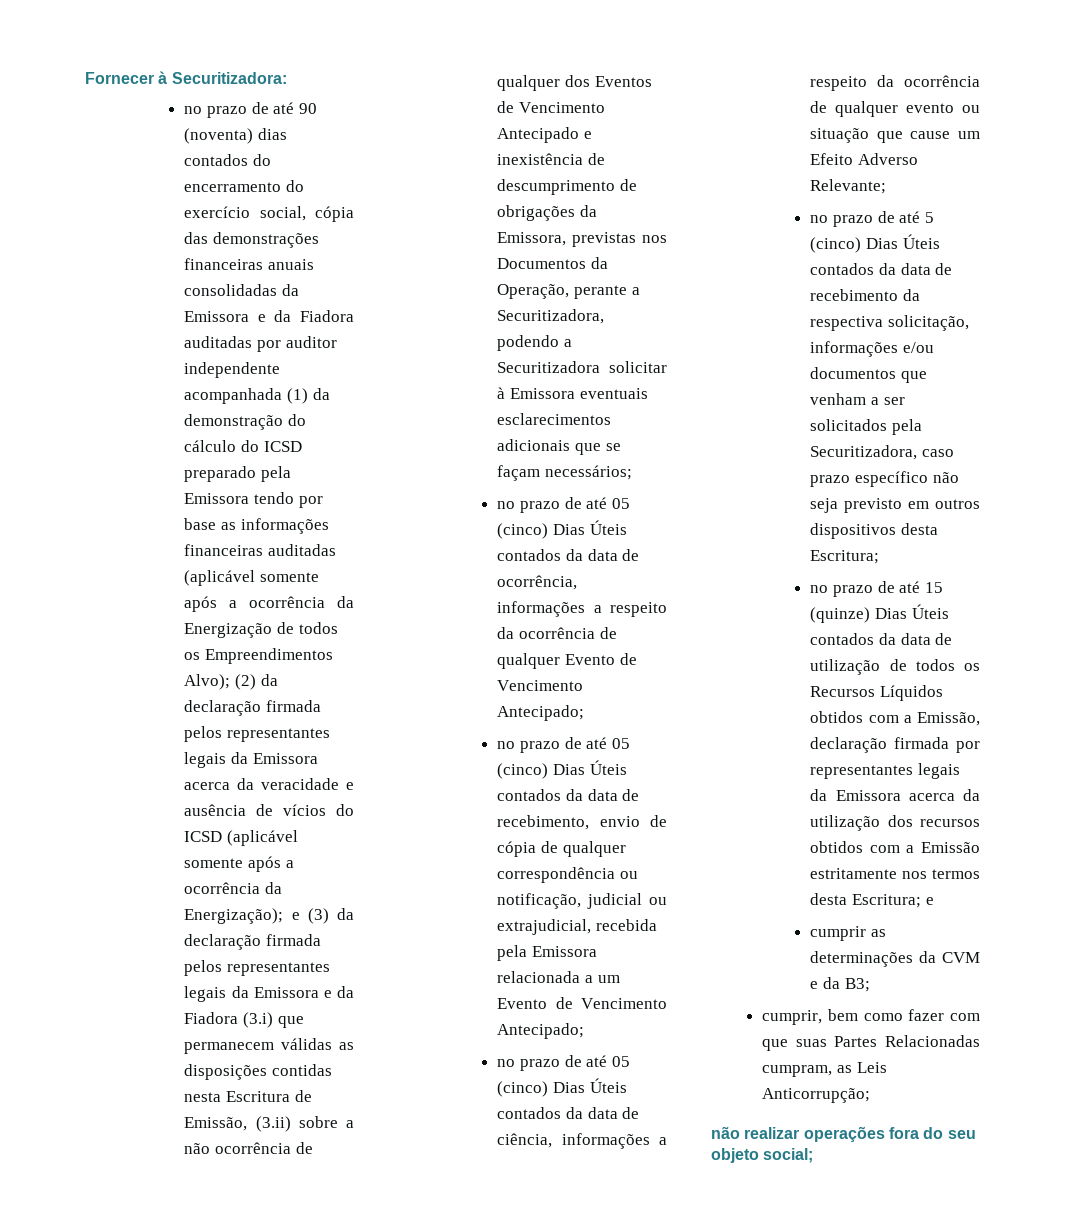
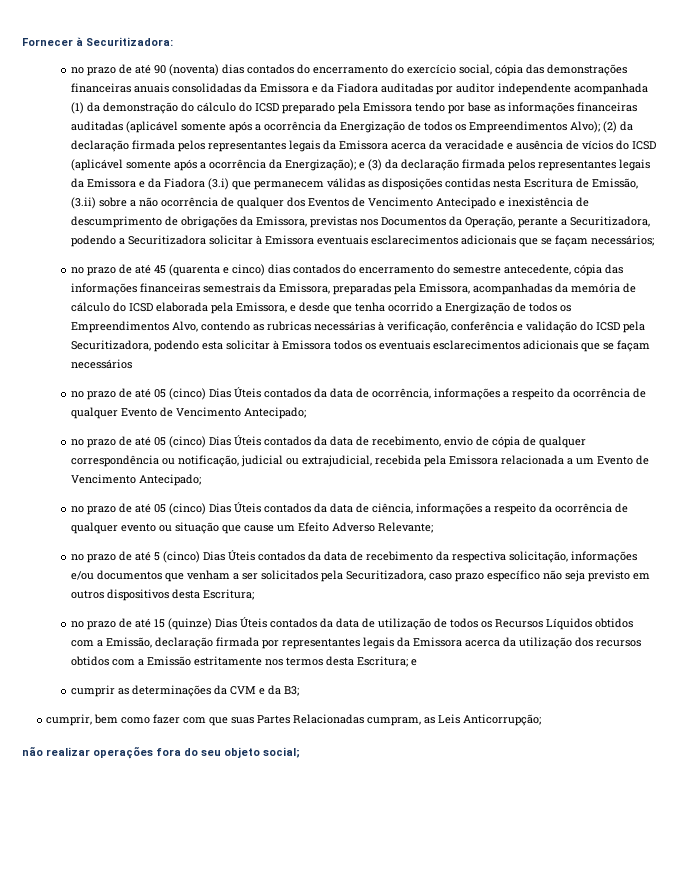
+ no prazo de até 45 (quarenta e cinco) dias contados do encerramento do semestre antecedente, cópia das informações financeiras semestrais da Emissora, preparadas pela Emissora, acompanhadas da memória de cálculo do ICSD elaborada pela Emissora, e desde que tenha ocorrido a Energização de todos os Empreendimentos Alvo, contendo as rubricas necessárias à verificação, conferência e validação do ICSD pela Securitizadora, podendo esta solicitar à Emissora todos os eventuais esclarecimentos adicionais que se façam necessários

